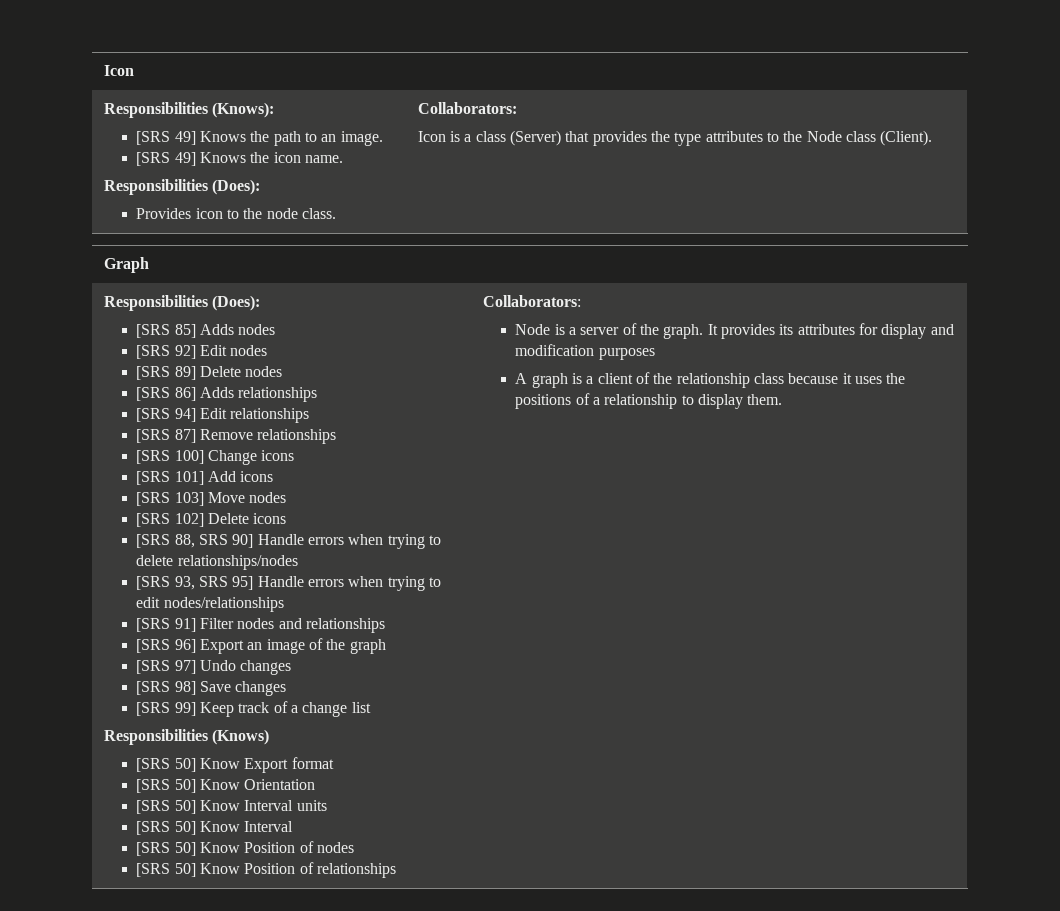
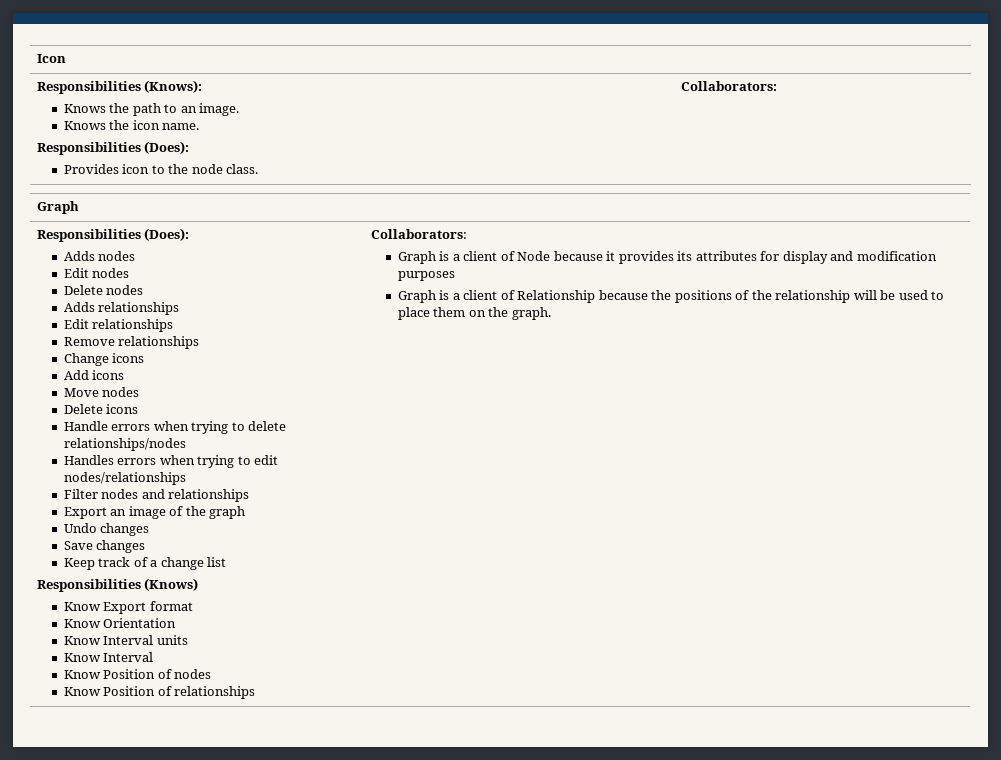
  Responsibilities (Knows):
- [SRS 49] Knows the path to an image.
- [SRS 49] Knows the icon name.
+ Knows the path to an image.
+ Knows the icon name.
  Responsibilities (Does):
  Provides icon to the node class. | Collaborators:
- Icon is a class (Server) that provides the type attributes to the Node class (Client).
- [SRS 85] Adds nodes
+ Adds nodes
- [SRS 92] Edit nodes
+ Edit nodes
- [SRS 89] Delete nodes
+ Delete nodes
- [SRS 86] Adds relationships
+ Adds relationships
- [SRS 94] Edit relationships
+ Edit relationships
- [SRS 87] Remove relationships
+ Remove relationships
- [SRS 100] Change icons
+ Change icons
- [SRS 101] Add icons
+ Add icons
- [SRS 103] Move nodes
+ Move nodes
- [SRS 102] Delete icons
+ Delete icons
- [SRS 88, SRS 90] Handle errors when trying to delete relationships/nodes
+ Handle errors when trying to delete relationships/nodes
- [SRS 93, SRS 95] Handle errors when trying to edit nodes/relationships
+ Handles errors when trying to edit nodes/relationships
- [SRS 91] Filter nodes and relationships
+ Filter nodes and relationships
- [SRS 96] Export an image of the graph
+ Export an image of the graph
- [SRS 97] Undo changes
+ Undo changes
- [SRS 98] Save changes
+ Save changes
- [SRS 99] Keep track of a change list
+ Keep track of a change list
- [SRS 50] Know Export format
+ Know Export format
- [SRS 50] Know Orientation
+ Know Orientation
- [SRS 50] Know Interval units
- [SRS 50] Know Interval
+ Know Interval units
+ Know Interval
- [SRS 50] Know Position of nodes
+ Know Position of nodes
- [SRS 50] Know Position of relationships
+ Know Position of relationships
- Node is a server of the graph. It provides its attributes for display and modification purposes
+ Graph is a client of Node because it provides its attributes for display and modification purposes
- A graph is a client of the relationship class because it uses the positions of a relationship to display them.
+ Graph is a client of Relationship because the positions of the relationship will be used to place them on the graph.

